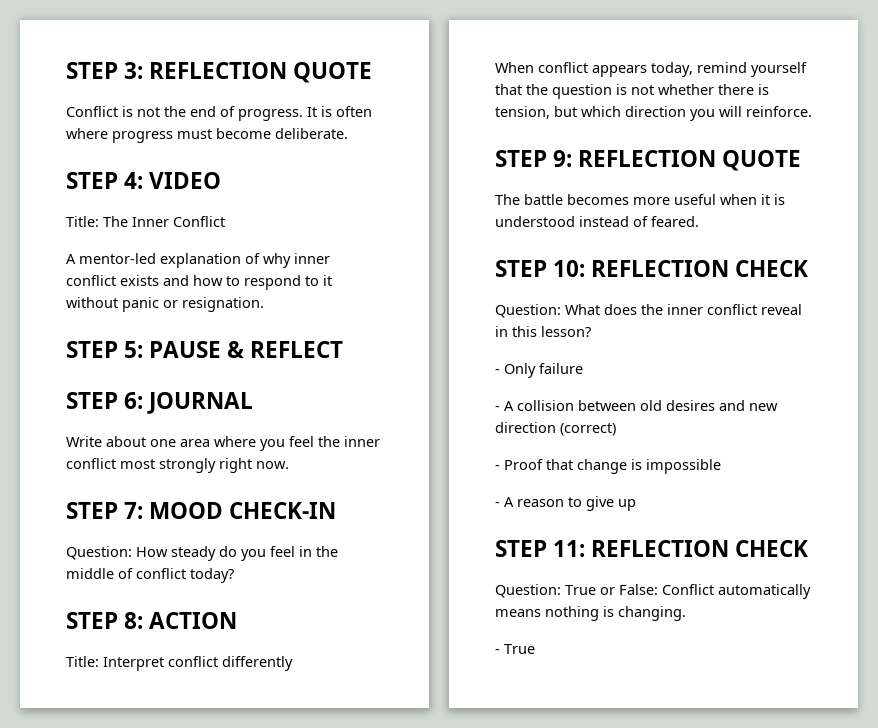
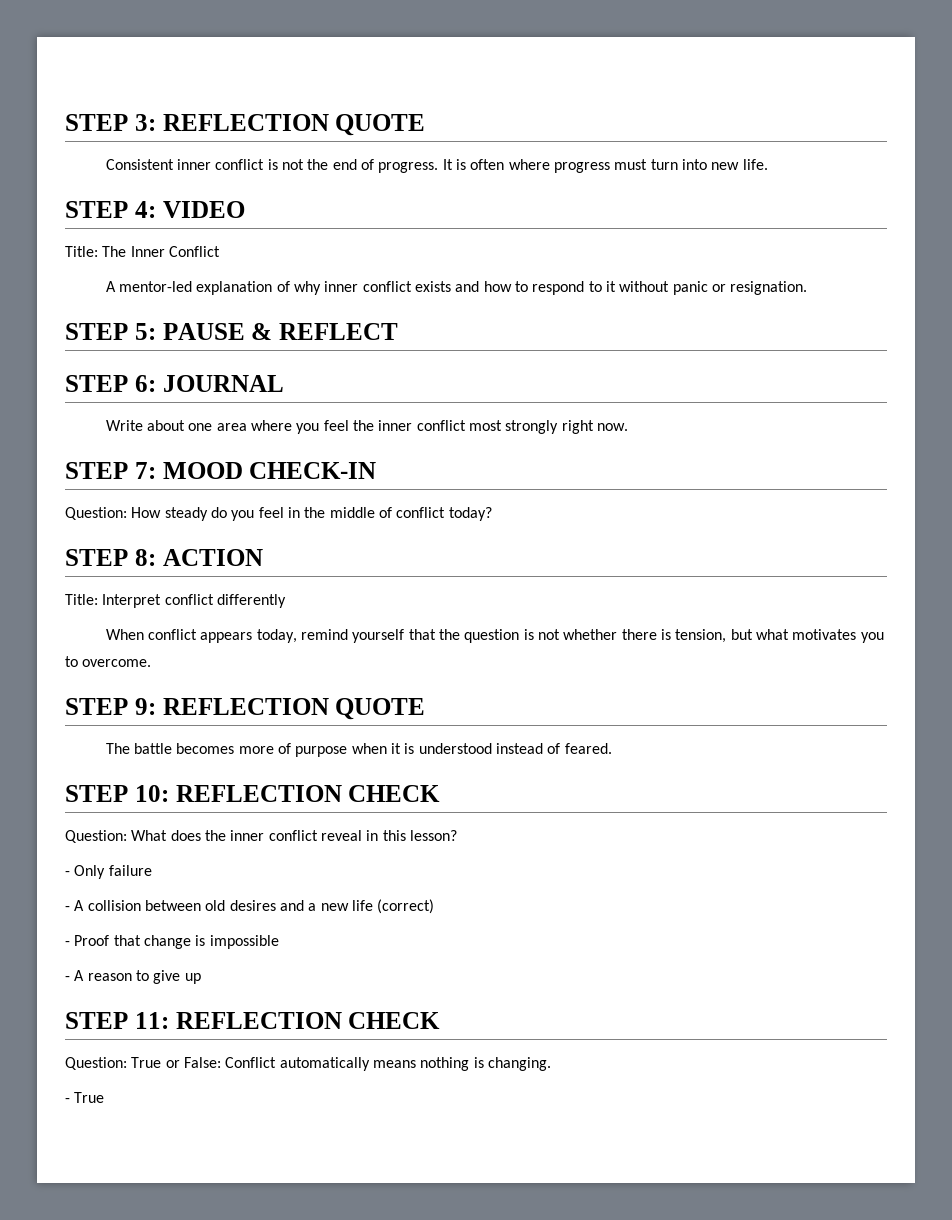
- Conflict is not the end of progress.
+ Consistent inner conflict is not the end of progress.
- It is often where progress must become deliberate.
+ It is often where progress must turn into new life.
- When conflict appears today, remind yourself that the question is not whether there is tension, but which direction you will reinforce.
+ When conflict appears today, remind yourself that the question is not whether there is tension, but what motivates you to overcome.
- The battle becomes more useful when it is understood instead of feared.
+ The battle becomes more of purpose when it is understood instead of feared.
- - A collision between old desires and new direction (correct)
+ - A collision between old desires and a new life (correct)

